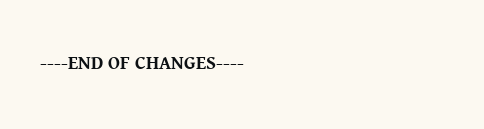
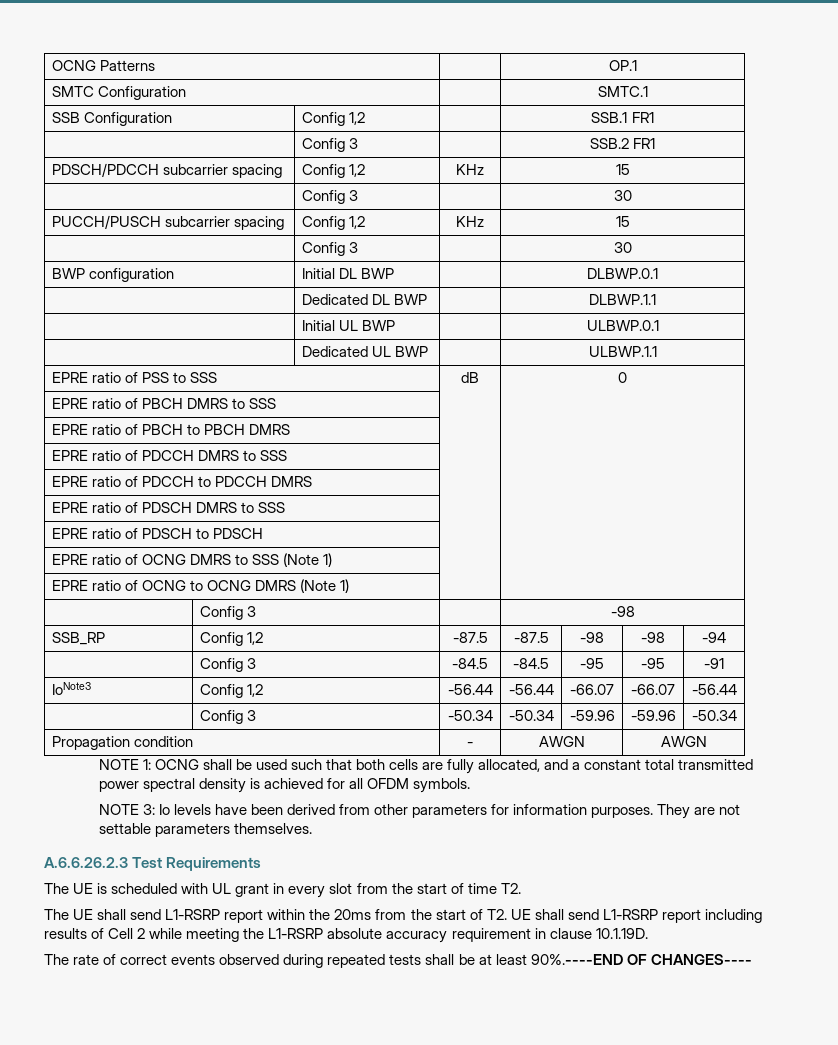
- ----END OF CHANGES----
+ OCNG Patterns | | OP.1
+ SMTC Configuration | | SMTC.1
+ SSB Configuration | Config 1,2 | | SSB.1 FR1
+ | Config 3 | | SSB.2 FR1
+ PDSCH/PDCCH subcarrier spacing | Config 1,2 | KHz | 15
+ | Config 3 | | 30
+ PUCCH/PUSCH subcarrier spacing | Config 1,2 | KHz | 15
+ | Config 3 | | 30
+ BWP configuration | Initial DL BWP | | DLBWP.0.1
+ | Dedicated DL BWP | | DLBWP.1.1
+ | Initial UL BWP | | ULBWP.0.1
+ | Dedicated UL BWP | | ULBWP.1.1
+ EPRE ratio of PSS to SSS | dB | 0
+ EPRE ratio of PBCH DMRS to SSS | |
+ EPRE ratio of PBCH to PBCH DMRS | |
+ EPRE ratio of PDCCH DMRS to SSS | |
+ EPRE ratio of PDCCH to PDCCH DMRS | |
+ EPRE ratio of PDSCH DMRS to SSS | |
+ EPRE ratio of PDSCH to PDSCH | |
+ EPRE ratio of OCNG DMRS to SSS (Note 1) | |
+ EPRE ratio of OCNG to OCNG DMRS (Note 1) | |
+ | Config 3 | | -98
+ SSB_RP | Config 1,2 | -87.5 | -87.5 | -98 | -98 | -94
+ | Config 3 | -84.5 | -84.5 | -95 | -95 | -91
+ IoNote3 | Config 1,2 | -56.44 | -56.44 | -66.07 | -66.07 | -56.44
+ | Config 3 | -50.34 | -50.34 | -59.96 | -59.96 | -50.34
+ Propagation condition | - | AWGN | AWGN
+ NOTE 1: OCNG shall be used such that both cells are fully allocated, and a constant total transmitted power spectral density is achieved for all OFDM symbols.
+ NOTE 3: Io levels have been derived from other parameters for information purposes. They are not settable parameters themselves.
+ A.6.6.26.2.3 Test Requirements
+ The UE is scheduled with UL grant in every slot from the start of time T2.
+ The UE shall send L1-RSRP report within the 20ms from the start of T2. UE shall send L1-RSRP report including results of Cell 2 while meeting the L1-RSRP absolute accuracy requirement in clause 10.1.19D.
+ The rate of correct events observed during repeated tests shall be at least 90%.----END OF CHANGES----

